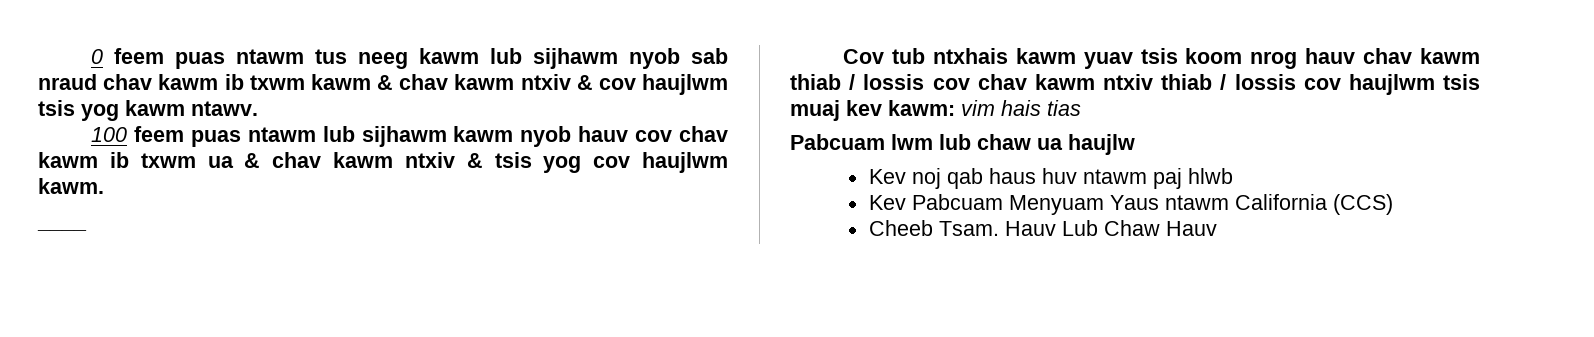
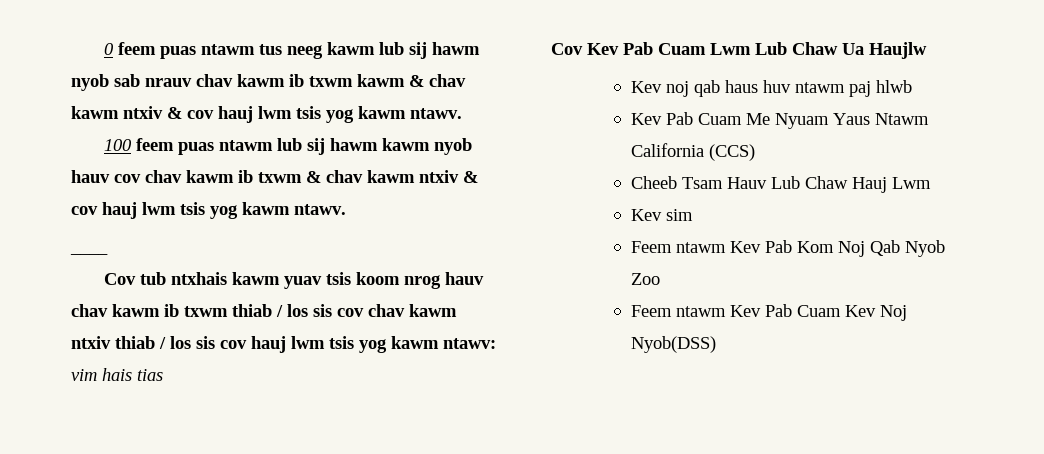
- 0 feem puas ntawm tus neeg kawm lub sijhawm nyob sab nraud chav kawm ib txwm kawm & chav kawm ntxiv & cov haujlwm tsis yog kawm ntawv.
+ 0 feem puas ntawm tus neeg kawm lub sij hawm nyob sab nrauv chav kawm ib txwm kawm & chav kawm ntxiv & cov hauj lwm tsis yog kawm ntawv.
- 100 feem puas ntawm lub sijhawm kawm nyob hauv cov chav kawm ib txwm ua & chav kawm ntxiv & tsis yog cov haujlwm kawm.
+ 100 feem puas ntawm lub sij hawm kawm nyob hauv cov chav kawm ib txwm & chav kawm ntxiv & cov hauj lwm tsis yog kawm ntawv.
- Cov tub ntxhais kawm yuav tsis koom nrog hauv chav kawm thiab / lossis cov chav kawm ntxiv thiab / lossis cov haujlwm tsis muaj kev kawm: vim hais tias
- Pabcuam lwm lub chaw ua haujlw
+ Cov tub ntxhais kawm yuav tsis koom nrog hauv chav kawm ib txwm thiab / los sis cov chav kawm ntxiv thiab / los sis cov hauj lwm tsis yog kawm ntawv: vim hais tias
+ Cov Kev Pab Cuam Lwm Lub Chaw Ua Haujlw
- Kev Pabcuam Menyuam Yaus ntawm California (CCS)
+ Kev Pab Cuam Me Nyuam Yaus Ntawm California (CCS)
- Cheeb Tsam. Hauv Lub Chaw Hauv
+ Cheeb Tsam Hauv Lub Chaw Hauj Lwm
+ Kev sim
+ Feem ntawm Kev Pab Kom Noj Qab Nyob Zoo
+ Feem ntawm Kev Pab Cuam Kev Noj Nyob(DSS)

